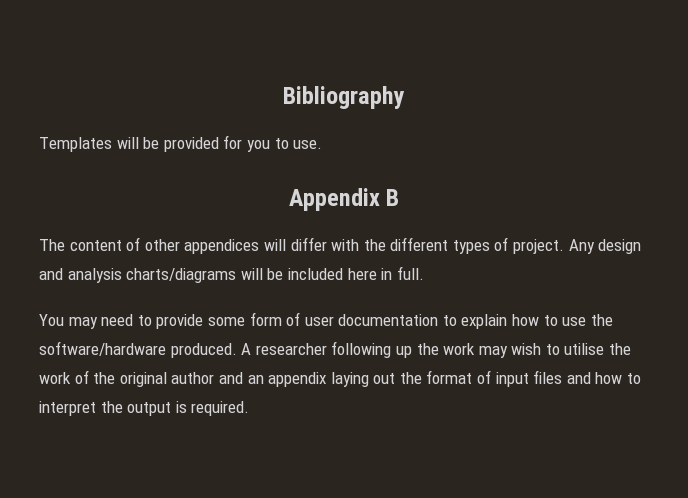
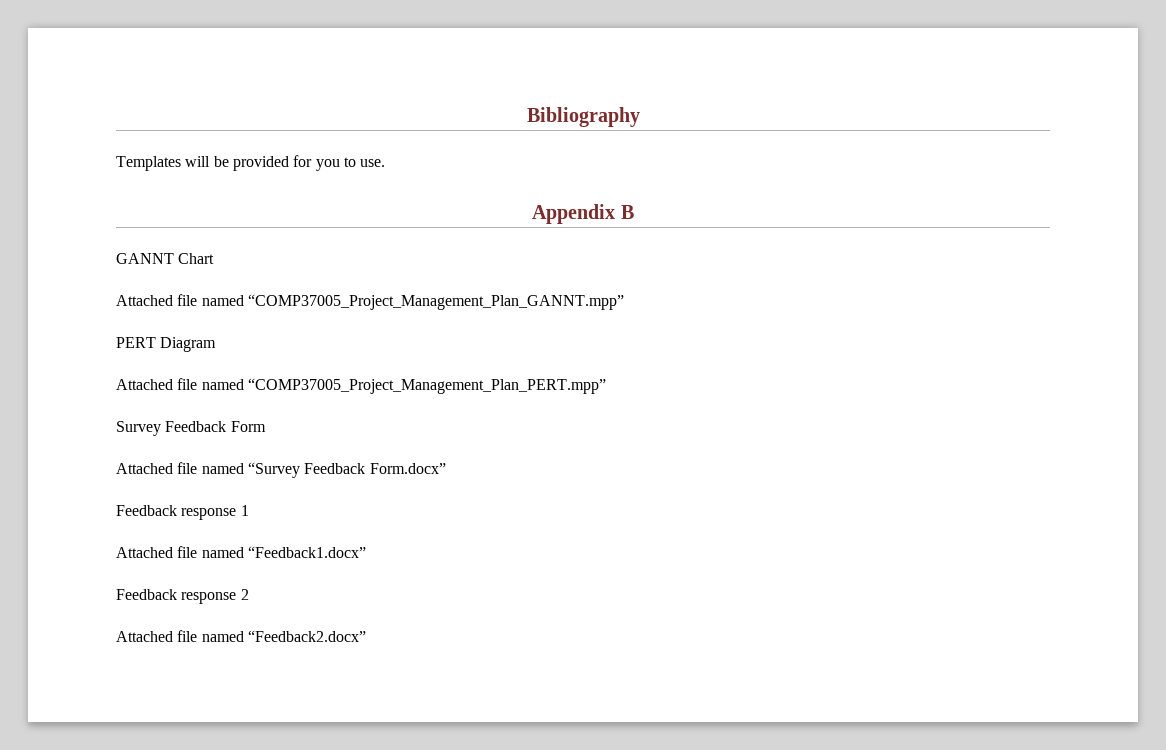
- The content of other appendices will differ with the different types of project. Any design and analysis charts/diagrams will be included here in full.
- You may need to provide some form of user documentation to explain how to use the software/hardware produced. A researcher following up the work may wish to utilise the work of the original author and an appendix laying out the format of input files and how to interpret the output is required.
+ GANNT Chart
+ Attached file named “COMP37005_Project_Management_Plan_GANNT.mpp”
+ PERT Diagram
+ Attached file named “COMP37005_Project_Management_Plan_PERT.mpp”
+ Survey Feedback Form
+ Attached file named “Survey Feedback Form.docx”
+ Feedback response 1
+ Attached file named “Feedback1.docx”
+ Feedback response 2
+ Attached file named “Feedback2.docx”

